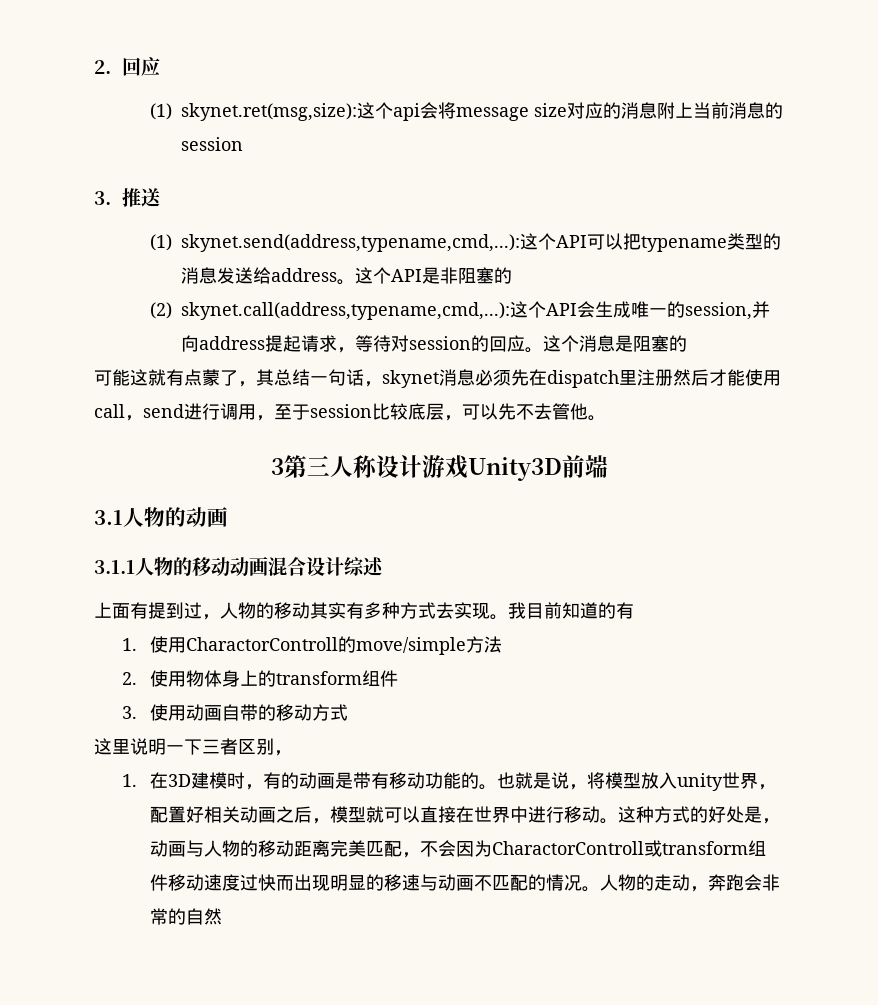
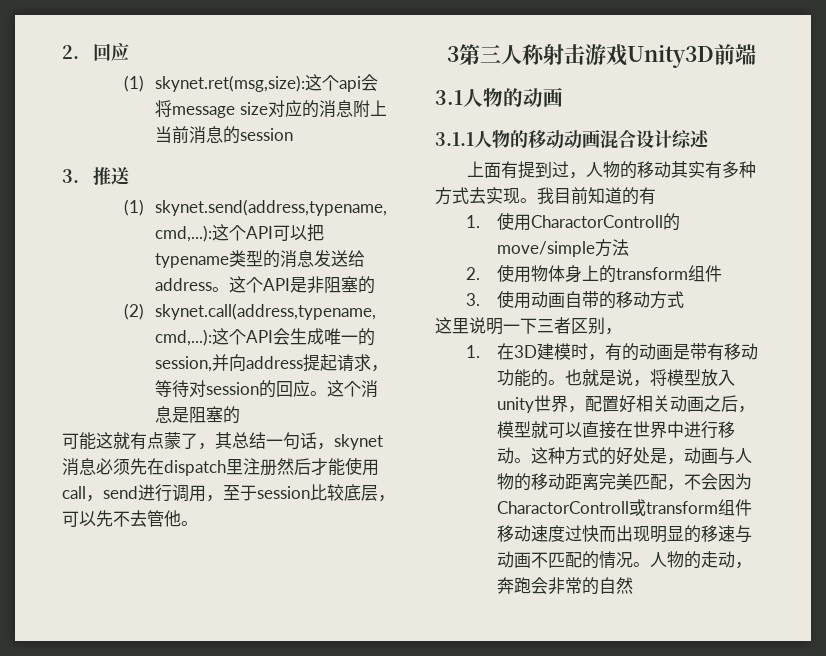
- 3第三人称设计游戏Unity3D前端
+ 3第三人称射击游戏Unity3D前端

